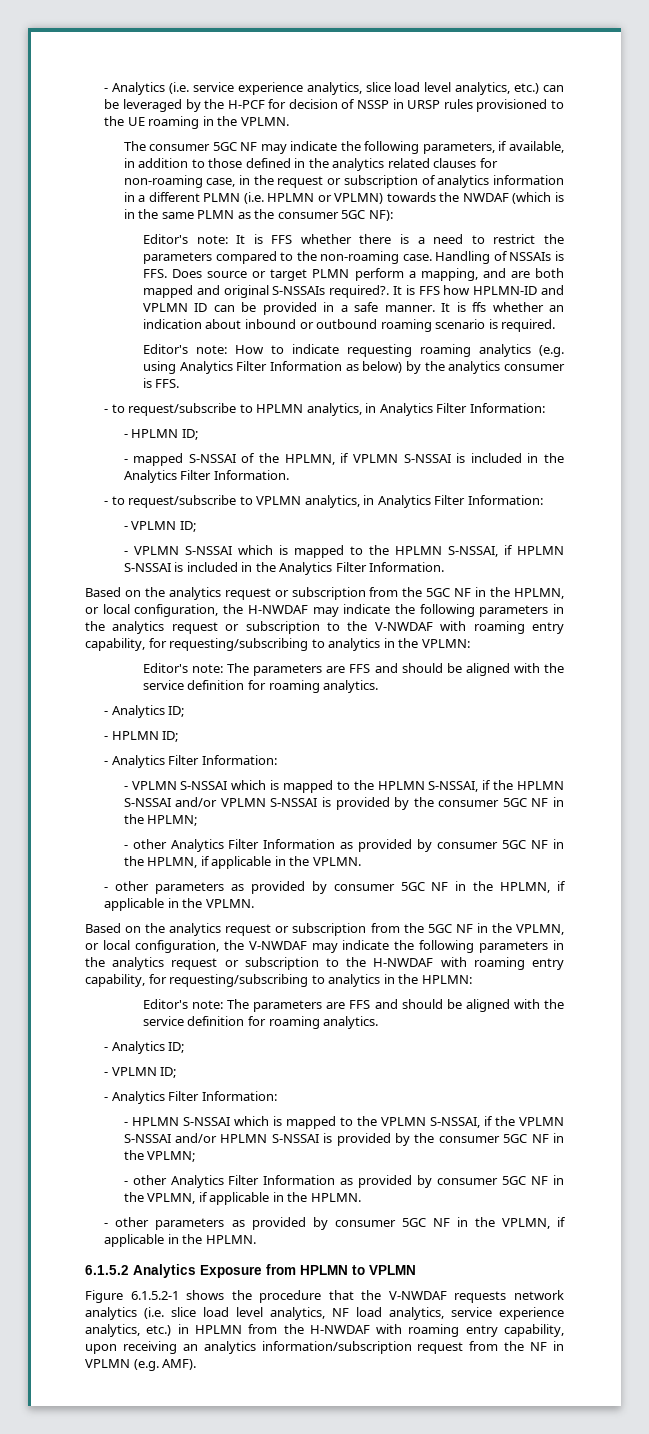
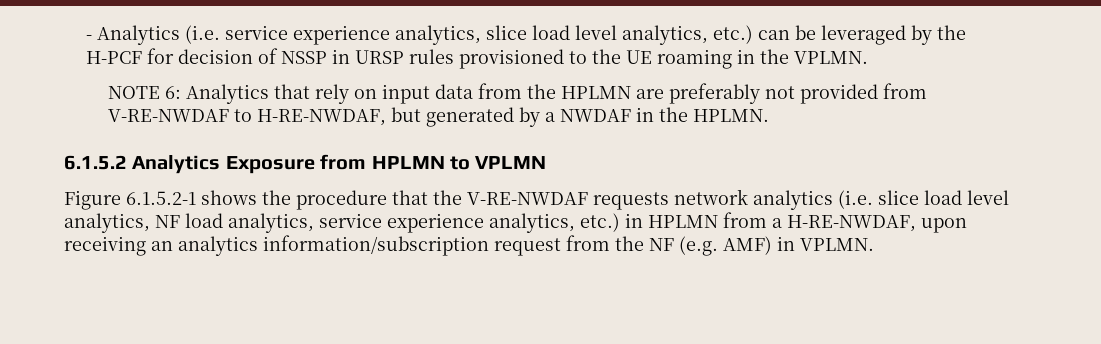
- The consumer 5GC NF may indicate the following parameters, if available, in addition to those defined in the analytics related clauses for non-roaming case, in the request or subscription of analytics information in a different PLMN (i.e. HPLMN or VPLMN) towards the NWDAF (which is in the same PLMN as the consumer 5GC NF):
- Editor's note: It is FFS whether there is a need to restrict the parameters compared to the non-roaming case. Handling of NSSAIs is FFS. Does source or target PLMN perform a mapping, and are both mapped and original S-NSSAIs required?. It is FFS how HPLMN-ID and VPLMN ID can be provided in a safe manner. It is ffs whether an indication about inbound or outbound roaming scenario is required.
- Editor's note: How to indicate requesting roaming analytics (e.g. using Analytics Filter Information as below) by the analytics consumer is FFS.
- - to request/subscribe to HPLMN analytics, in Analytics Filter Information:
- - HPLMN ID;
- - mapped S-NSSAI of the HPLMN, if VPLMN S-NSSAI is included in the Analytics Filter Information.
- - to request/subscribe to VPLMN analytics, in Analytics Filter Information:
- - VPLMN ID;
- - VPLMN S-NSSAI which is mapped to the HPLMN S-NSSAI, if HPLMN S-NSSAI is included in the Analytics Filter Information.
- Based on the analytics request or subscription from the 5GC NF in the HPLMN, or local configuration, the H-NWDAF may indicate the following parameters in the analytics request or subscription to the V-NWDAF with roaming entry capability, for requesting/subscribing to analytics in the VPLMN:
- Editor's note: The parameters are FFS and should be aligned with the service definition for roaming analytics.
- - Analytics ID;
- - HPLMN ID;
- - Analytics Filter Information:
- - VPLMN S-NSSAI which is mapped to the HPLMN S-NSSAI, if the HPLMN S-NSSAI and/or VPLMN S-NSSAI is provided by the consumer 5GC NF in the HPLMN;
- - other Analytics Filter Information as provided by consumer 5GC NF in the HPLMN, if applicable in the VPLMN.
- - other parameters as provided by consumer 5GC NF in the HPLMN, if applicable in the VPLMN.
- Based on the analytics request or subscription from the 5GC NF in the VPLMN, or local configuration, the V-NWDAF may indicate the following parameters in the analytics request or subscription to the H-NWDAF with roaming entry capability, for requesting/subscribing to analytics in the HPLMN:
- Editor's note: The parameters are FFS and should be aligned with the service definition for roaming analytics.
- - Analytics ID;
- - VPLMN ID;
- - Analytics Filter Information:
- - HPLMN S-NSSAI which is mapped to the VPLMN S-NSSAI, if the VPLMN S-NSSAI and/or HPLMN S-NSSAI is provided by the consumer 5GC NF in the VPLMN;
- - other Analytics Filter Information as provided by consumer 5GC NF in the VPLMN, if applicable in the HPLMN.
- - other parameters as provided by consumer 5GC NF in the VPLMN, if applicable in the HPLMN.
+ NOTE 6: Analytics that rely on input data from the HPLMN are preferably not provided from V-RE-NWDAF to H-RE-NWDAF, but generated by a NWDAF in the HPLMN.
- Figure 6.1.5.2-1 shows the procedure that the V-NWDAF requests network analytics (i.e. slice load level analytics, NF load analytics, service experience analytics, etc.) in HPLMN from the H-NWDAF with roaming entry capability, upon receiving an analytics information/subscription request from the NF in VPLMN (e.g. AMF).
+ Figure 6.1.5.2-1 shows the procedure that the V-RE-NWDAF requests network analytics (i.e. slice load level analytics, NF load analytics, service experience analytics, etc.) in HPLMN from a H-RE-NWDAF, upon receiving an analytics information/subscription request from the NF (e.g. AMF) in VPLMN.

